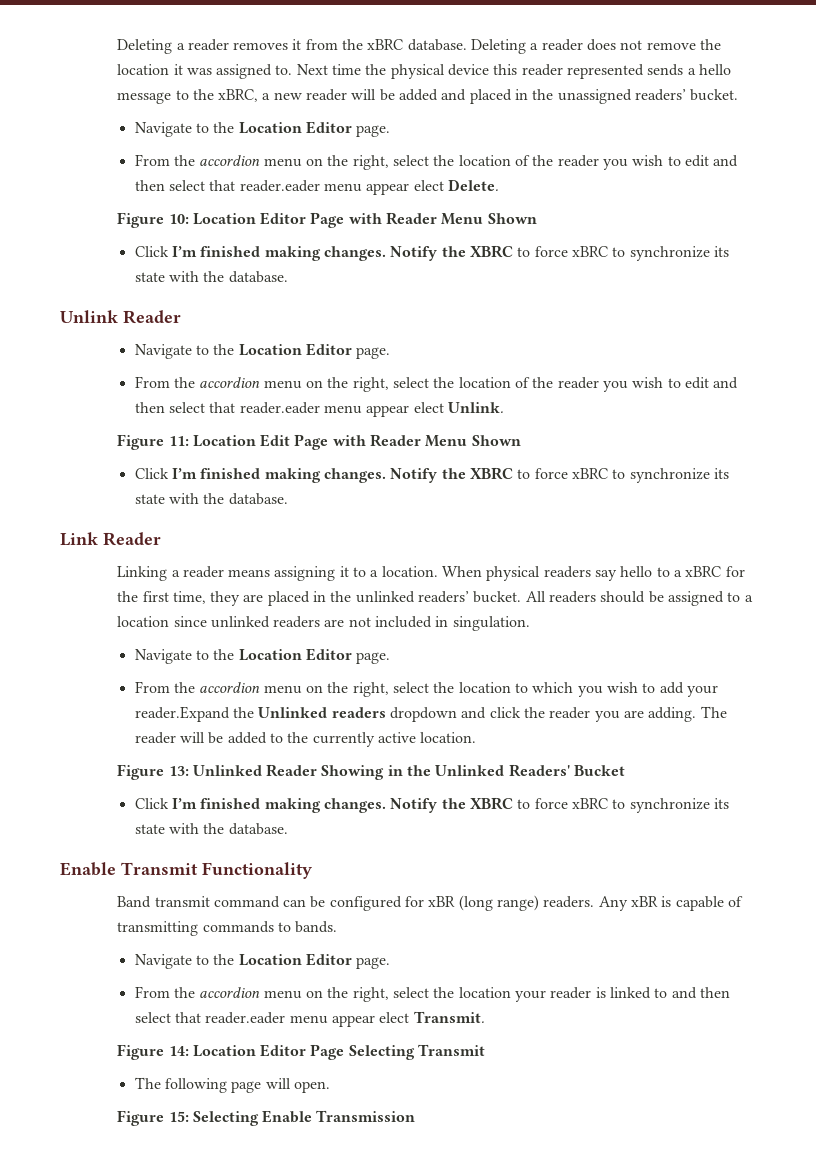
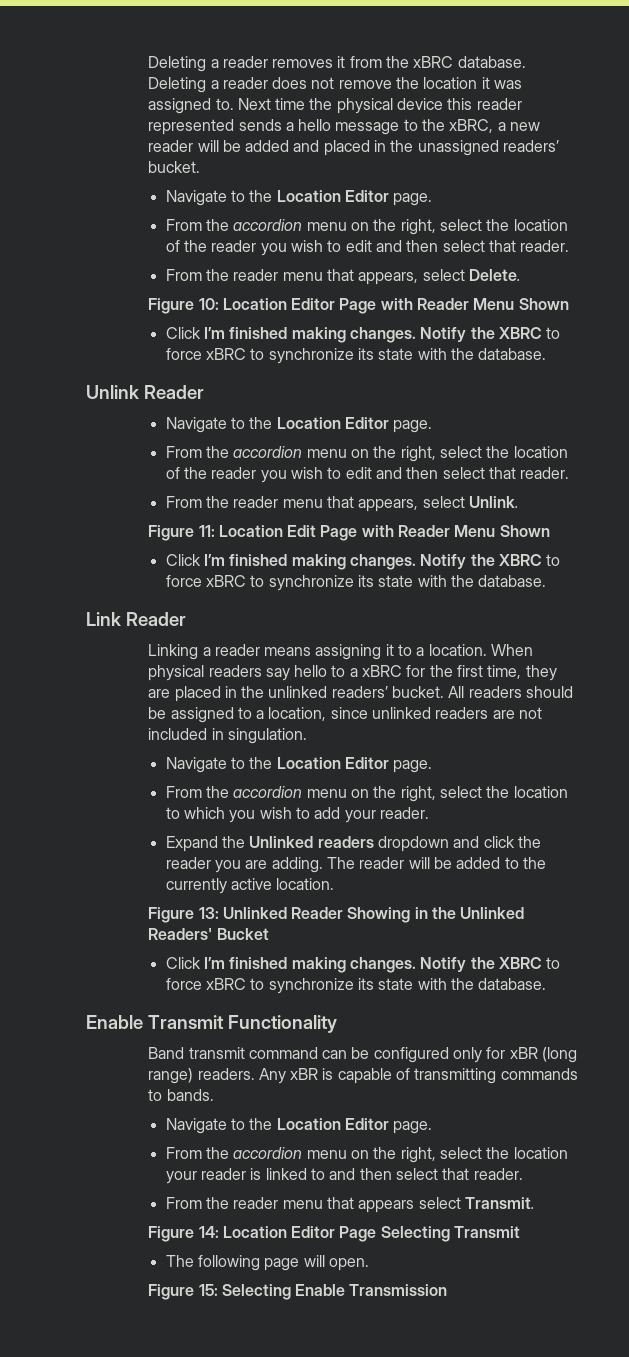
  Next time the physical device this reader represented sends a hello message to the xBRC, a new reader will be added and placed in the unassigned readers’ bucket.
  Navigate to the Location Editor page.
- From the accordion menu on the right, select the location of the reader you wish to edit and then select that reader.eader menu appear elect Delete.
+ From the accordion menu on the right, select the location of the reader you wish to edit and then select that reader.
+ From the reader menu that appears, select Delete.
  Unlink Reader
  Navigate to the Location Editor page.
- From the accordion menu on the right, select the location of the reader you wish to edit and then select that reader.eader menu appear elect Unlink.
+ From the accordion menu on the right, select the location of the reader you wish to edit and then select that reader.
+ From the reader menu that appears, select Unlink.
- All readers should be assigned to a location since unlinked readers are not included in singulation.
+ All readers should be assigned to a location, since unlinked readers are not included in singulation.
- From the accordion menu on the right, select the location to which you wish to add your reader.Expand the Unlinked readers dropdown and click the reader you are adding.
+ From the accordion menu on the right, select the location to which you wish to add your reader.
+ Expand the Unlinked readers dropdown and click the reader you are adding.
- Band transmit command can be configured for xBR (long range) readers.
+ Band transmit command can be configured only for xBR (long range) readers.
- From the accordion menu on the right, select the location your reader is linked to and then select that reader.eader menu appear elect Transmit.
+ From the accordion menu on the right, select the location your reader is linked to and then select that reader.
+ From the reader menu that appears select Transmit.

